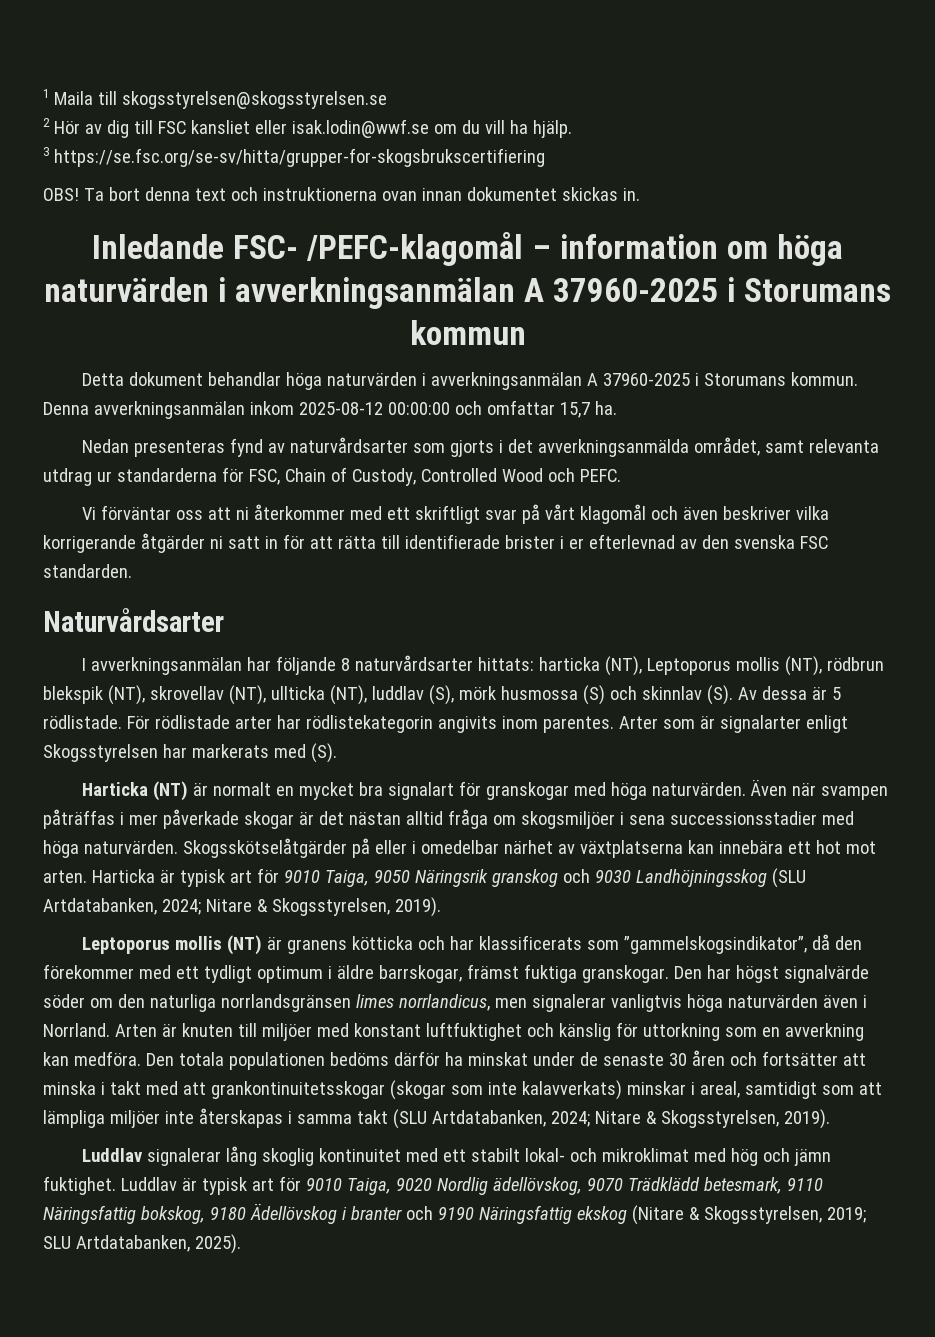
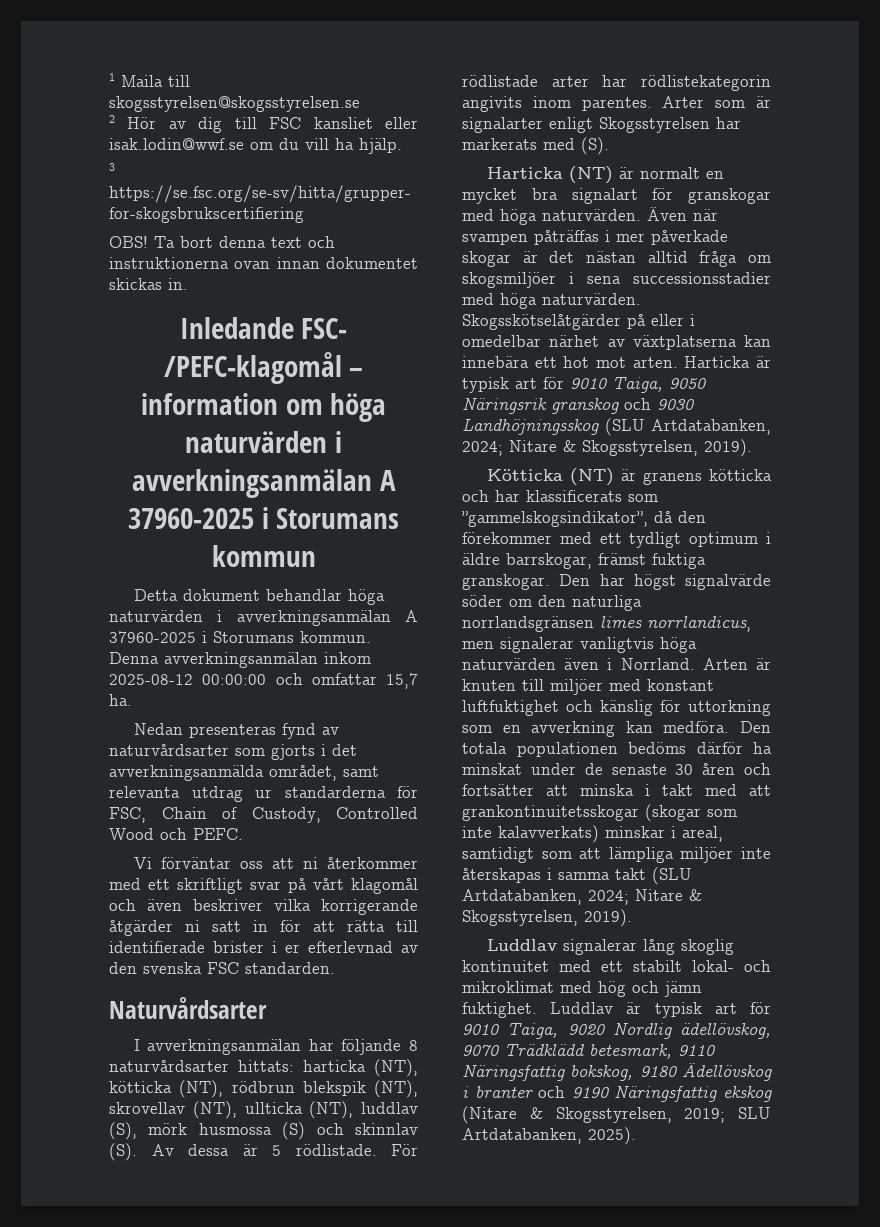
- I avverkningsanmälan har följande 8 naturvårdsarter hittats: harticka (NT), Leptoporus mollis (NT), rödbrun blekspik (NT), skrovellav (NT), ullticka (NT), luddlav (S), mörk husmossa (S) och skinnlav (S). Av dessa är 5 rödlistade.
+ I avverkningsanmälan har följande 8 naturvårdsarter hittats: harticka (NT), kötticka (NT), rödbrun blekspik (NT), skrovellav (NT), ullticka (NT), luddlav (S), mörk husmossa (S) och skinnlav (S). Av dessa är 5 rödlistade.
- Leptoporus mollis (NT) är granens kötticka och har klassificerats som ”gammelskogsindikator”, då den förekommer med ett tydligt optimum i äldre barrskogar, främst fuktiga granskogar.
+ Kötticka (NT) är granens kötticka och har klassificerats som ”gammelskogsindikator”, då den förekommer med ett tydligt optimum i äldre barrskogar, främst fuktiga granskogar.

